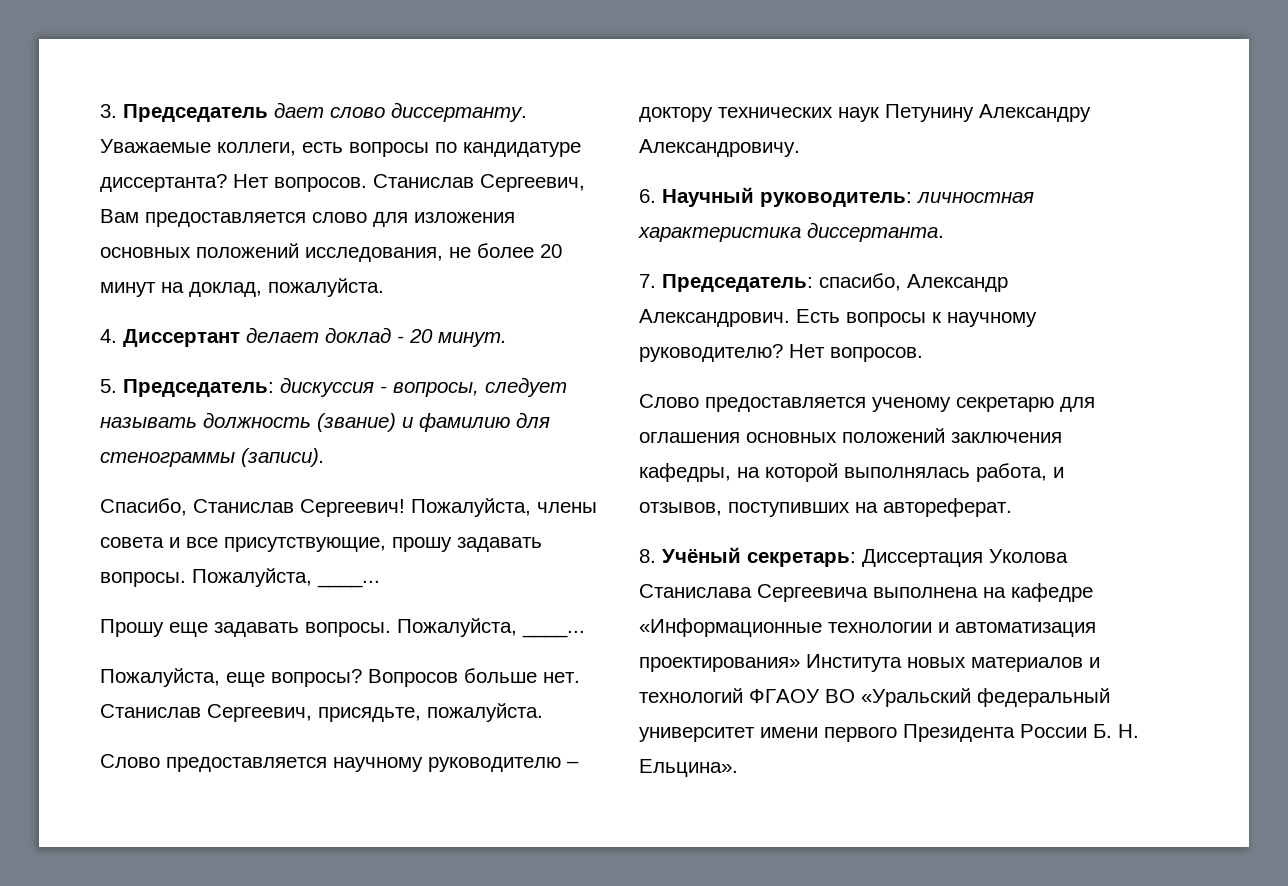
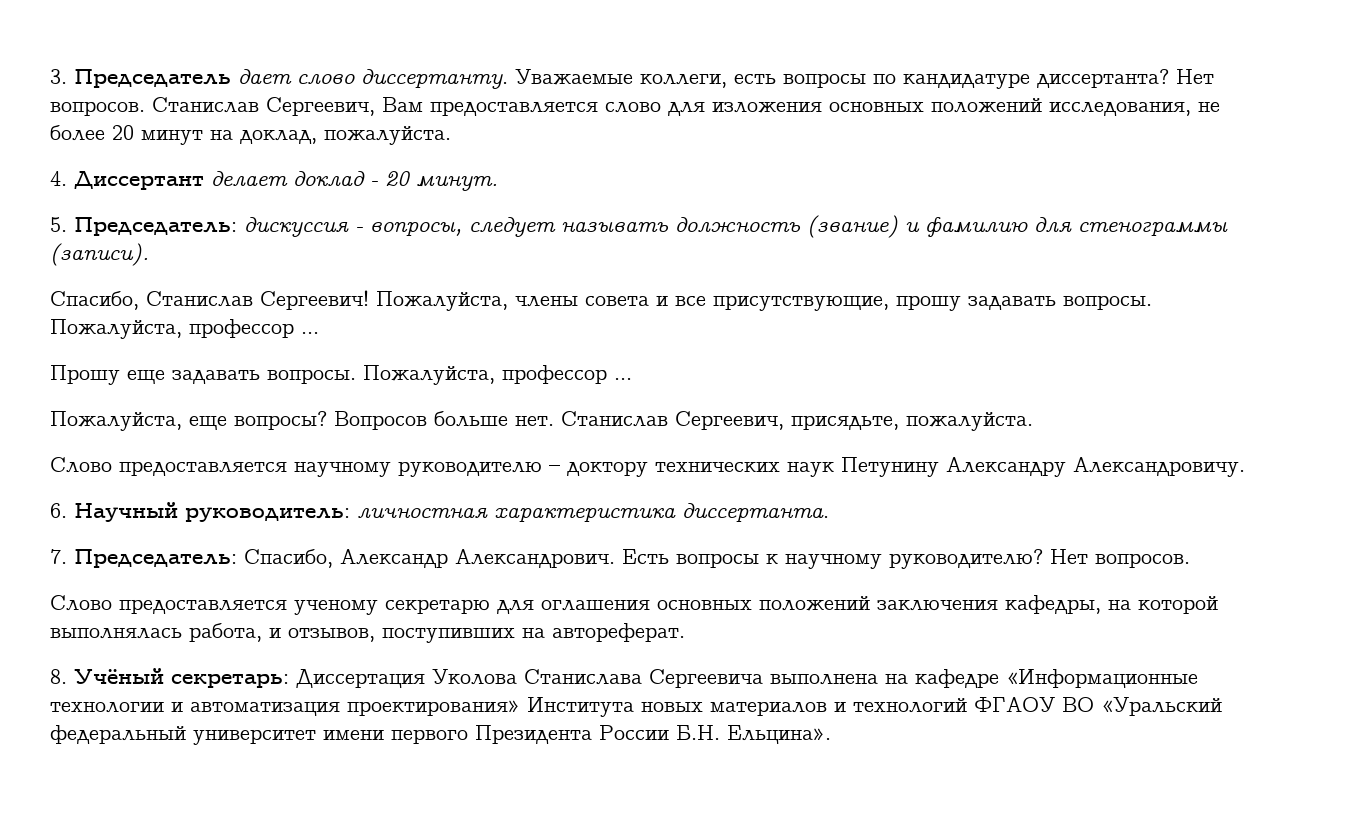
- Пожалуйста, члены совета и все присутствующие, прошу задавать вопросы. Пожалуйста, ____...
+ Пожалуйста, члены совета и все присутствующие, прошу задавать вопросы. Пожалуйста, профессор ...
- Прошу еще задавать вопросы. Пожалуйста, ____...
+ Прошу еще задавать вопросы. Пожалуйста, профессор ...
- 7. Председатель: спасибо, Александр Александрович.
+ 7. Председатель: Спасибо, Александр Александрович.
- 8. Учёный секретарь: Диссертация Уколова Станислава Сергеевича выполнена на кафедре «Информационные технологии и автоматизация проектирования» Института новых материалов и технологий ФГАОУ ВО «Уральский федеральный университет имени первого Президента России Б. Н. Ельцина».
+ 8. Учёный секретарь: Диссертация Уколова Станислава Сергеевича выполнена на кафедре «Информационные технологии и автоматизация проектирования» Института новых материалов и технологий ФГАОУ ВО «Уральский федеральный университет имени первого Президента России Б.Н. Ельцина».

